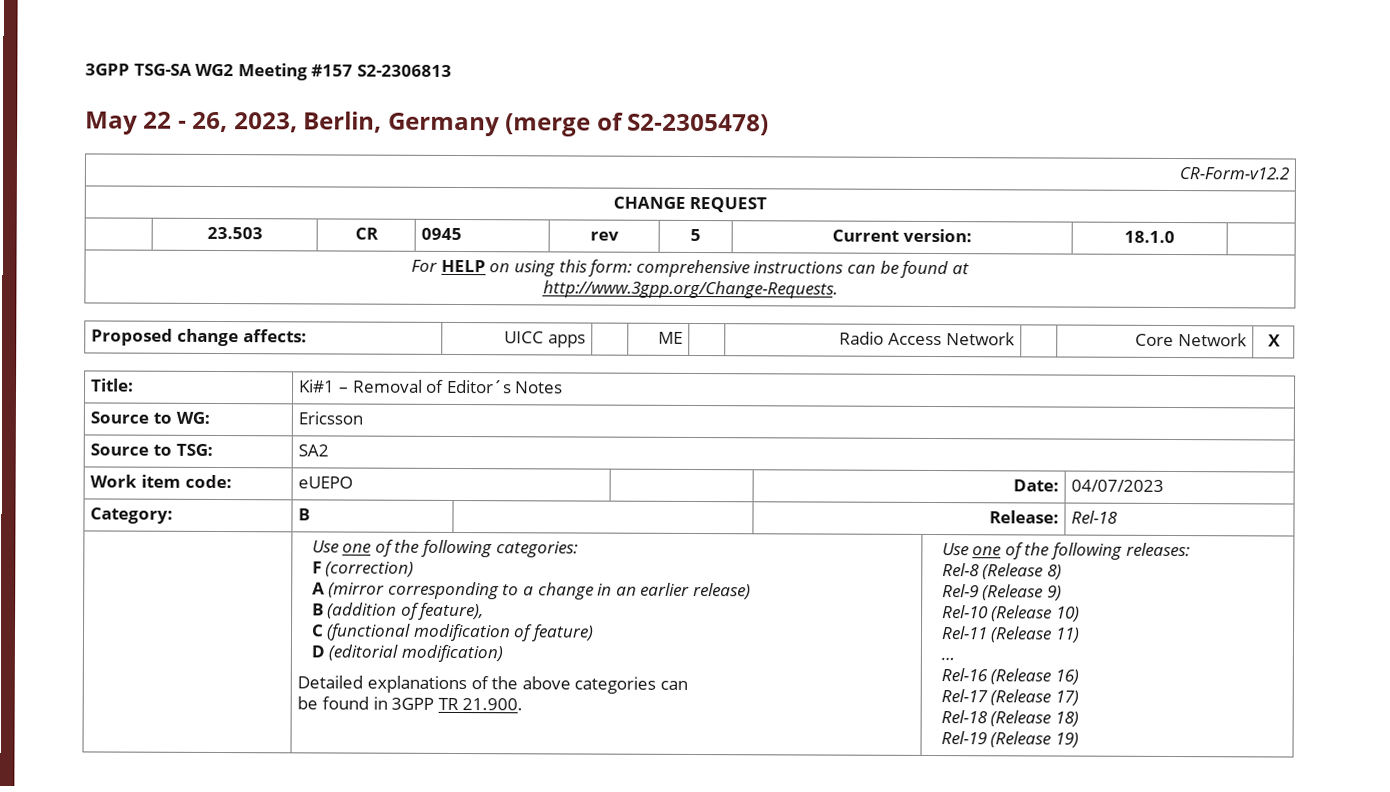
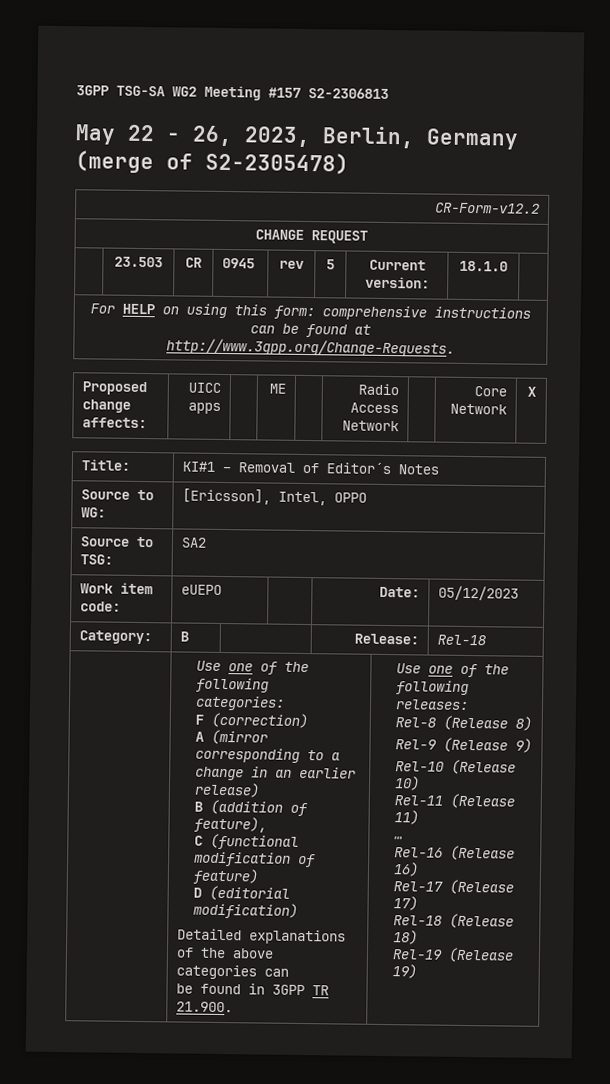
- Title: | Ki#1 – Removal of Editor´s Notes
+ Title: | KI#1 – Removal of Editor´s Notes
- Source to WG: | Ericsson
+ Source to WG: | [Ericsson], Intel, OPPO
- Work item code: | eUEPO | | Date: | 04/07/2023
+ Work item code: | eUEPO | | Date: | 05/12/2023

